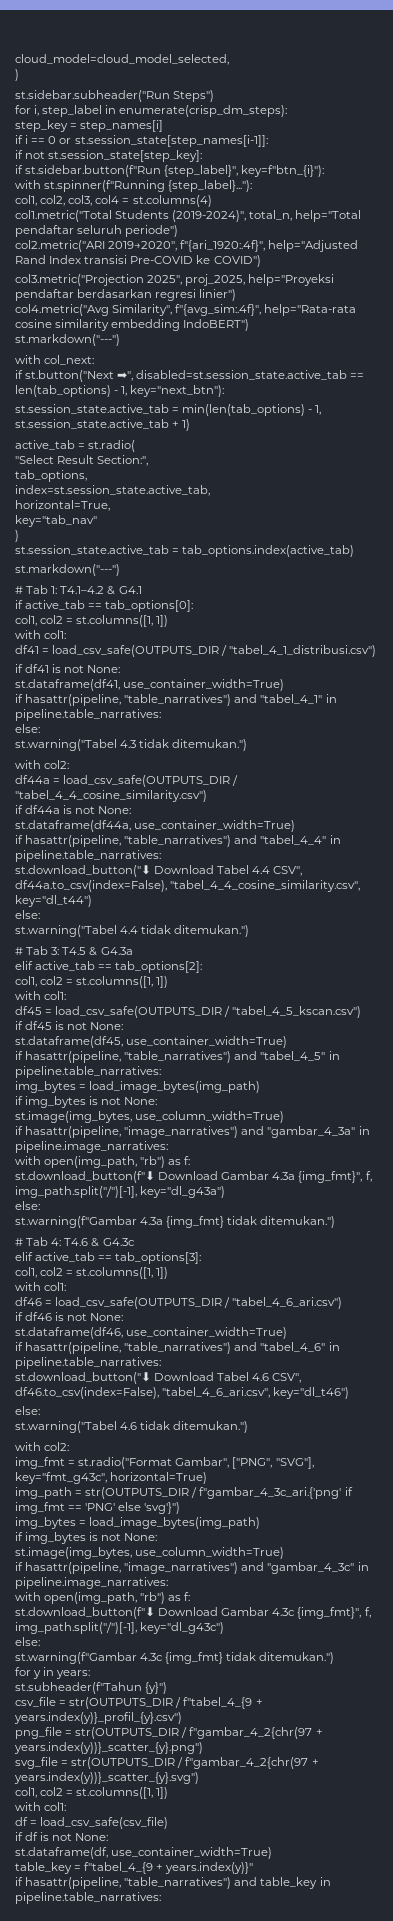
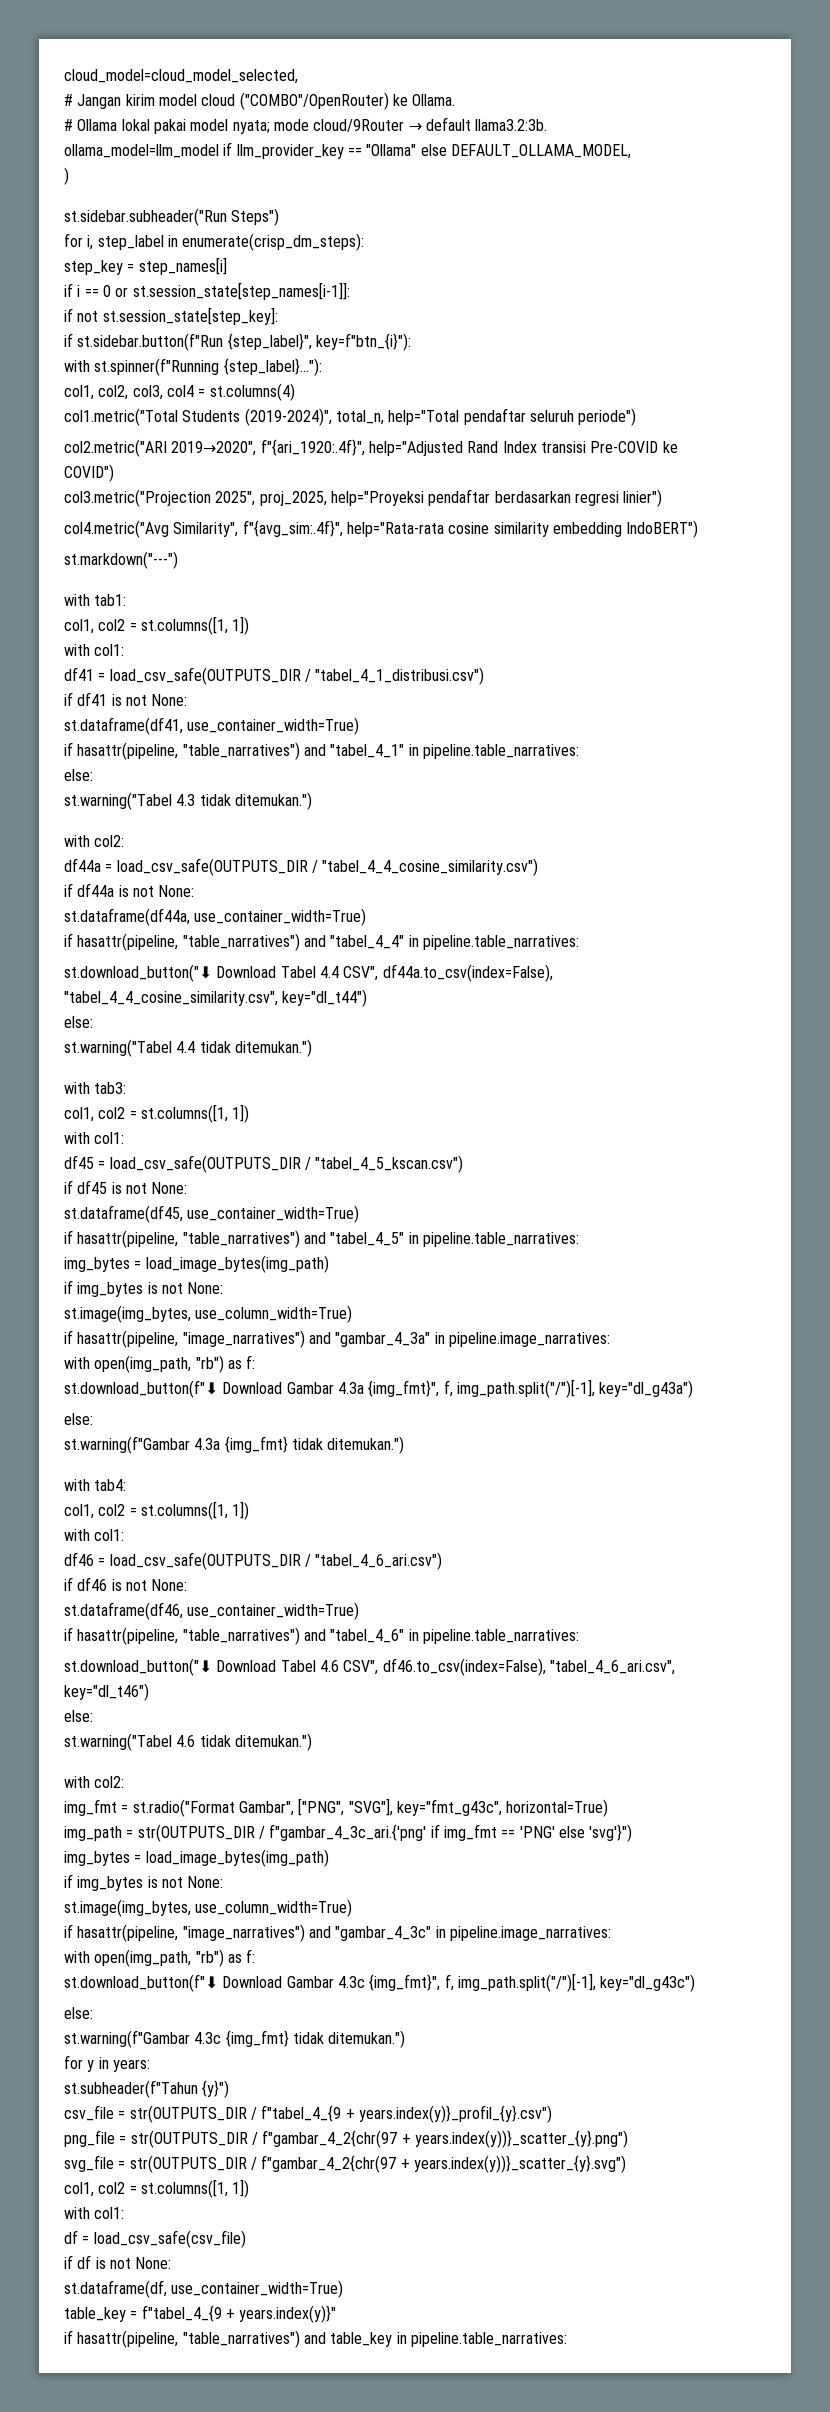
+ # Jangan kirim model cloud ("COMBO"/OpenRouter) ke Ollama.
+ # Ollama lokal pakai model nyata; mode cloud/9Router → default llama3.2:3b.
+ ollama_model=llm_model if llm_provider_key == "Ollama" else DEFAULT_OLLAMA_MODEL,
- with col_next:
- if st.button("Next ➡", disabled=st.session_state.active_tab == len(tab_options) - 1, key="next_btn"):
- st.session_state.active_tab = min(len(tab_options) - 1, st.session_state.active_tab + 1)
- active_tab = st.radio(
- "Select Result Section:",
- tab_options,
- index=st.session_state.active_tab,
- horizontal=True,
- key="tab_nav"
- )
- st.session_state.active_tab = tab_options.index(active_tab)
- st.markdown("---")
- # Tab 1: T4.1–4.2 & G4.1
- if active_tab == tab_options[0]:
+ with tab1:
- # Tab 3: T4.5 & G4.3a
- elif active_tab == tab_options[2]:
+ with tab3:
- # Tab 4: T4.6 & G4.3c
- elif active_tab == tab_options[3]:
+ with tab4:

